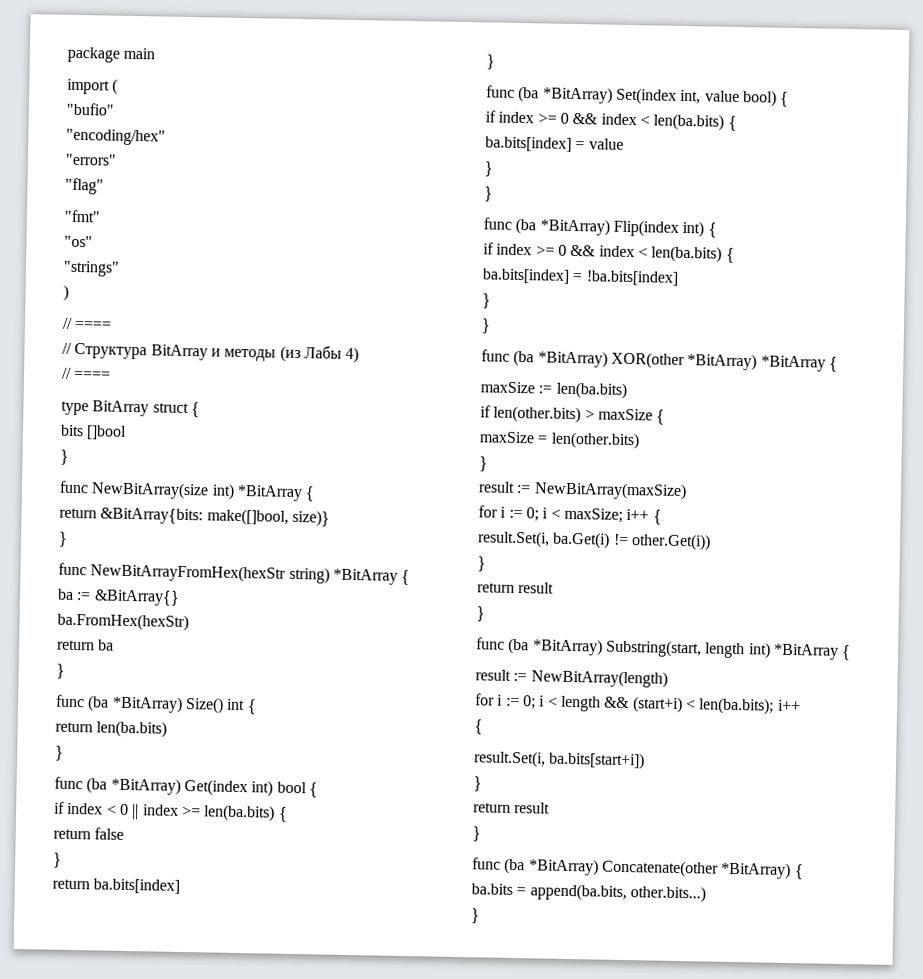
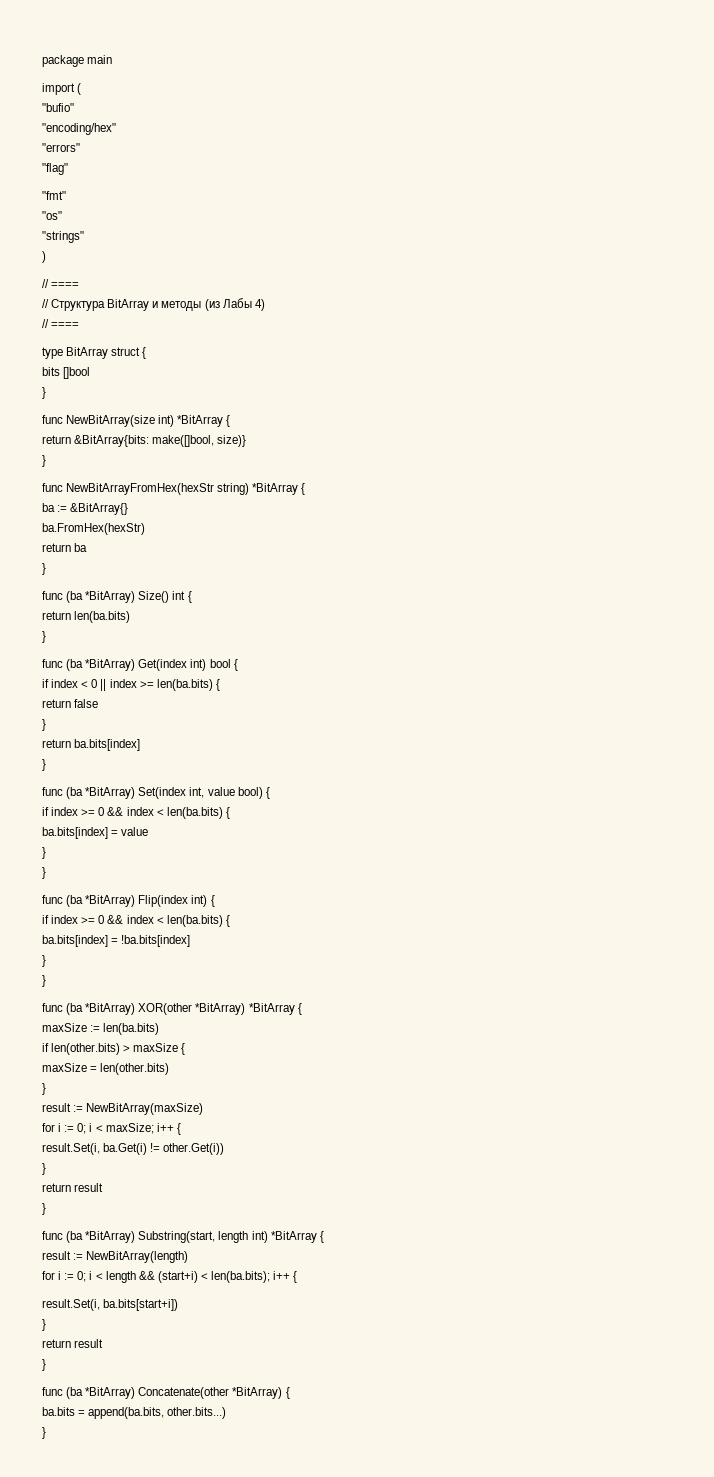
- for i := 0; i < length && (start+i) < len(ba.bits); i++
- {
+ for i := 0; i < length && (start+i) < len(ba.bits); i++ {

